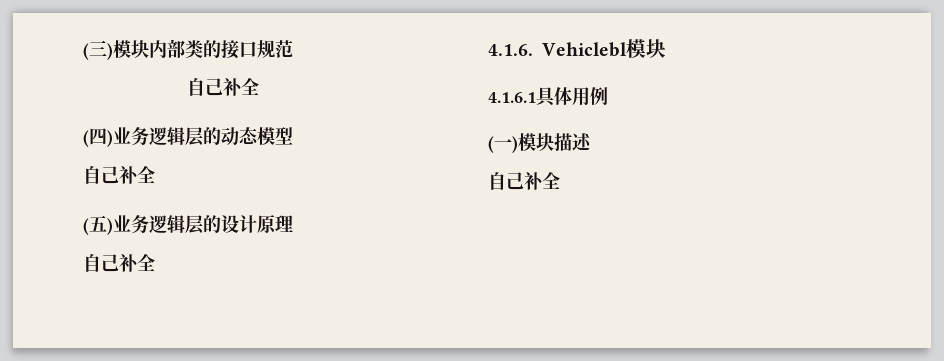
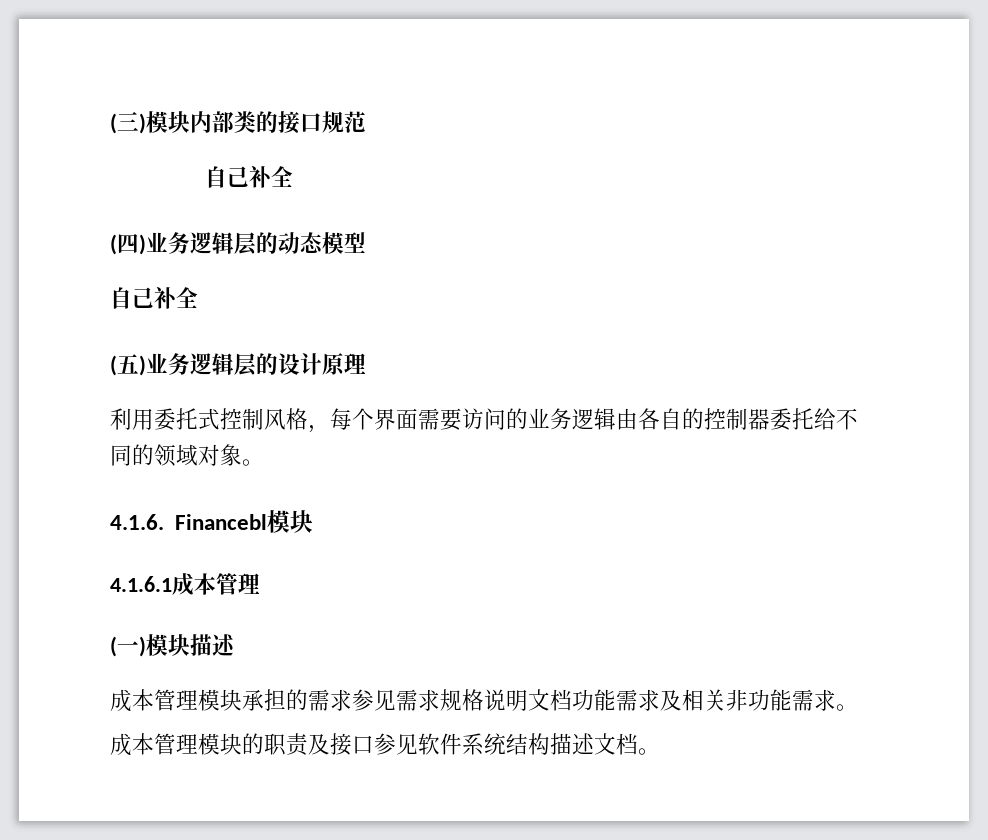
  (五)业务逻辑层的设计原理
- 自己补全
+ 利用委托式控制风格，每个界面需要访问的业务逻辑由各自的控制器委托给不同的领域对象。
- 4.1.6. Vehiclebl模块
+ 4.1.6. Financebl模块
- 4.1.6.1具体用例
+ 4.1.6.1成本管理
  (一)模块描述
- 自己补全
+ 成本管理模块承担的需求参见需求规格说明文档功能需求及相关非功能需求。
+ 成本管理模块的职责及接口参见软件系统结构描述文档。

